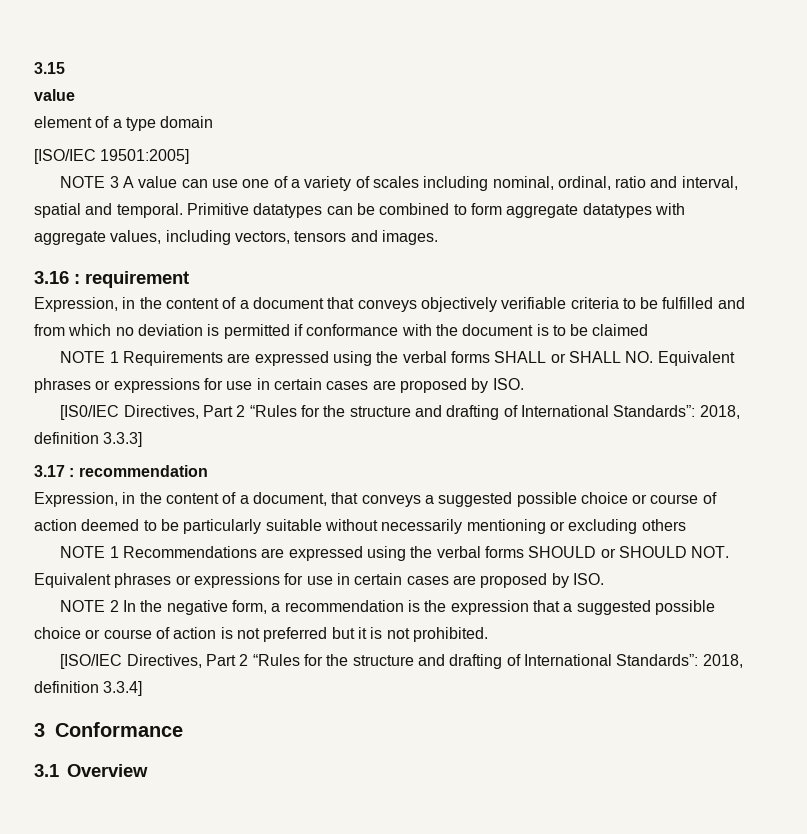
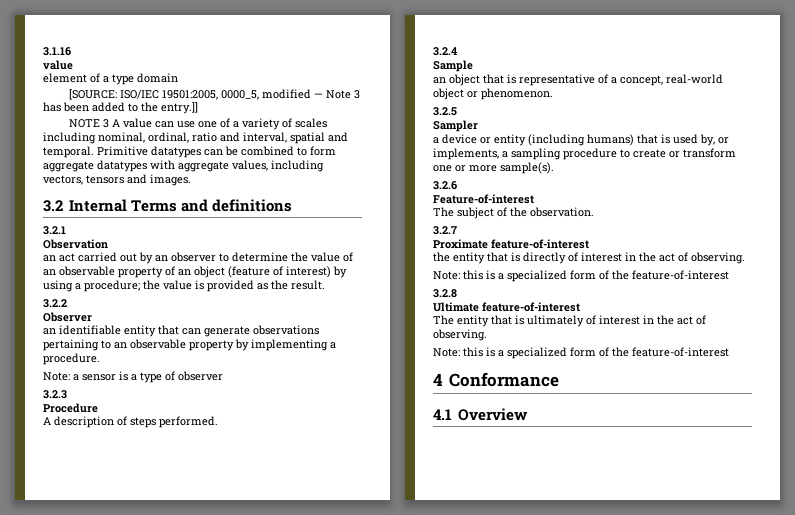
- 3.15
+ 3.1.16
- [ISO/IEC 19501:2005]
+ [SOURCE: ISO/IEC 19501:2005, 0000_5, modified — Note 3 has been added to the entry.]]
- 3.16 : requirement
- Expression, in the content of a document that conveys objectively verifiable criteria to be fulfilled and from which no deviation is permitted if conformance with the document is to be claimed
- NOTE 1 Requirements are expressed using the verbal forms SHALL or SHALL NO. Equivalent phrases or expressions for use in certain cases are proposed by ISO.
- [IS0/IEC Directives, Part 2 “Rules for the structure and drafting of International Standards”: 2018, definition 3.3.3]
- 3.17 : recommendation
- Expression, in the content of a document, that conveys a suggested possible choice or course of action deemed to be particularly suitable without necessarily mentioning or excluding others
- NOTE 1 Recommendations are expressed using the verbal forms SHOULD or SHOULD NOT. Equivalent phrases or expressions for use in certain cases are proposed by ISO.
- NOTE 2 In the negative form, a recommendation is the expression that a suggested possible choice or course of action is not preferred but it is not prohibited.
- [ISO/IEC Directives, Part 2 “Rules for the structure and drafting of International Standards”: 2018, definition 3.3.4]
- 3 Conformance
+ 3.2 Internal Terms and definitions
+ 3.2.1
+ Observation
+ an act carried out by an observer to determine the value of an observable property of an object (feature of interest) by using a procedure; the value is provided as the result.
+ 3.2.2
+ Observer
+ an identifiable entity that can generate observations pertaining to an observable property by implementing a procedure.
+ Note: a sensor is a type of observer
+ 3.2.3
+ Procedure
+ A description of steps performed.
+ 3.2.4
+ Sample
+ an object that is representative of a concept, real-world object or phenomenon.
+ 3.2.5
+ Sampler
+ a device or entity (including humans) that is used by, or implements, a sampling procedure to create or transform one or more sample(s).
+ 3.2.6
+ Feature-of-interest
+ The subject of the observation.
+ 3.2.7
+ Proximate feature-of-interest
+ the entity that is directly of interest in the act of observing.
+ Note: this is a specialized form of the feature-of-interest
+ 3.2.8
+ Ultimate feature-of-interest
+ The entity that is ultimately of interest in the act of observing.
+ Note: this is a specialized form of the feature-of-interest
+ 4 Conformance
- 3.1 Overview
+ 4.1 Overview

